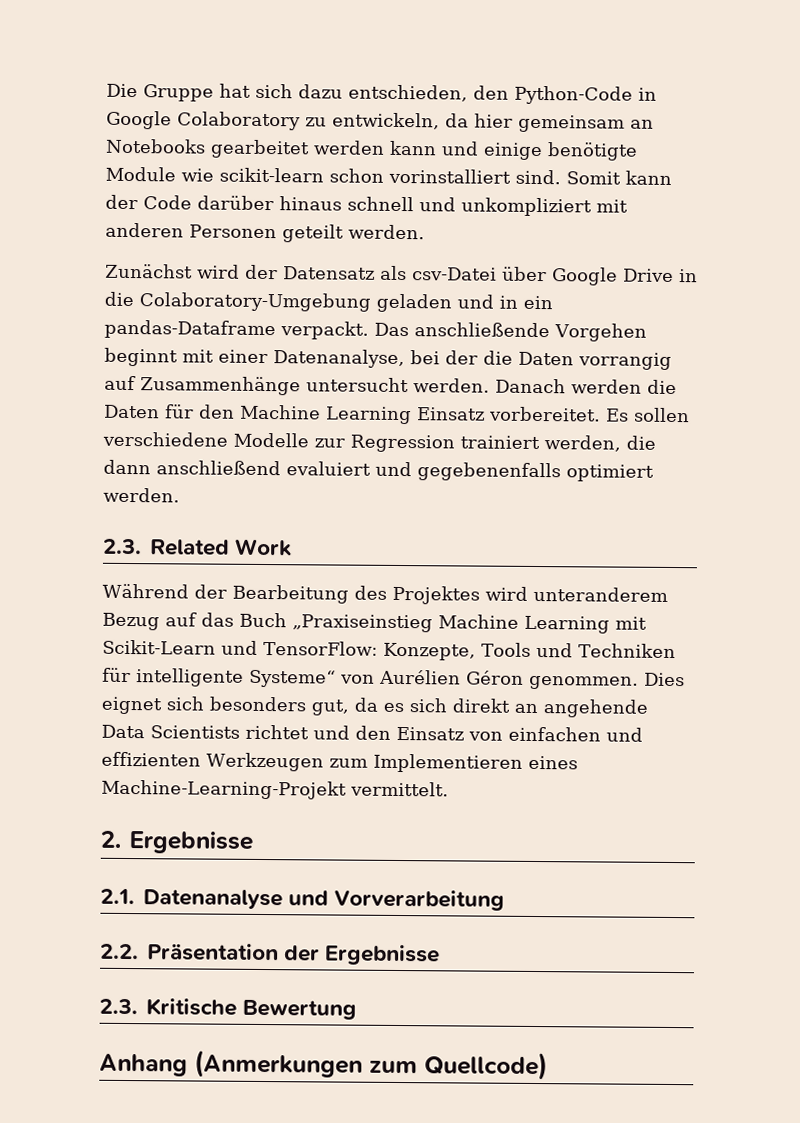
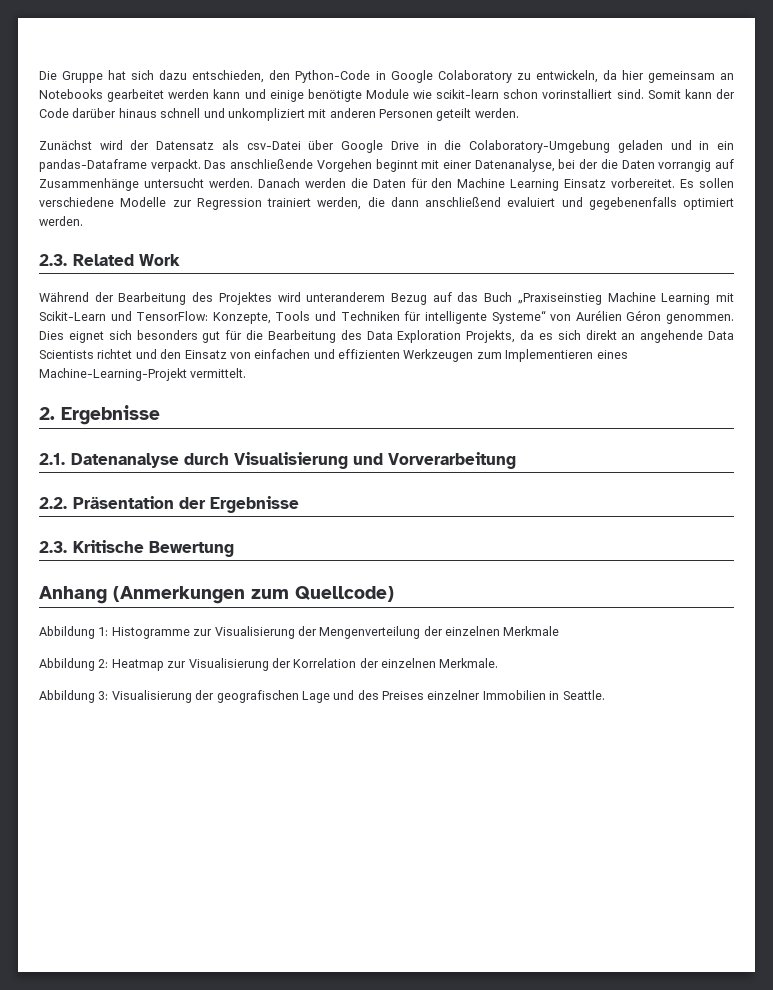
- Dies eignet sich besonders gut, da es sich direkt an angehende Data Scientists richtet und den Einsatz von einfachen und effizienten Werkzeugen zum Implementieren eines Machine-Learning-Projekt vermittelt.
+ Dies eignet sich besonders gut für die Bearbeitung des Data Exploration Projekts, da es sich direkt an angehende Data Scientists richtet und den Einsatz von einfachen und effizienten Werkzeugen zum Implementieren eines Machine-Learning-Projekt vermittelt.
- 2.1. Datenanalyse und Vorverarbeitung
+ 2.1. Datenanalyse durch Visualisierung und Vorverarbeitung
+ Abbildung 1: Histogramme zur Visualisierung der Mengenverteilung der einzelnen Merkmale
+ Abbildung 2: Heatmap zur Visualisierung der Korrelation der einzelnen Merkmale.
+ Abbildung 3: Visualisierung der geografischen Lage und des Preises einzelner Immobilien in Seattle.

